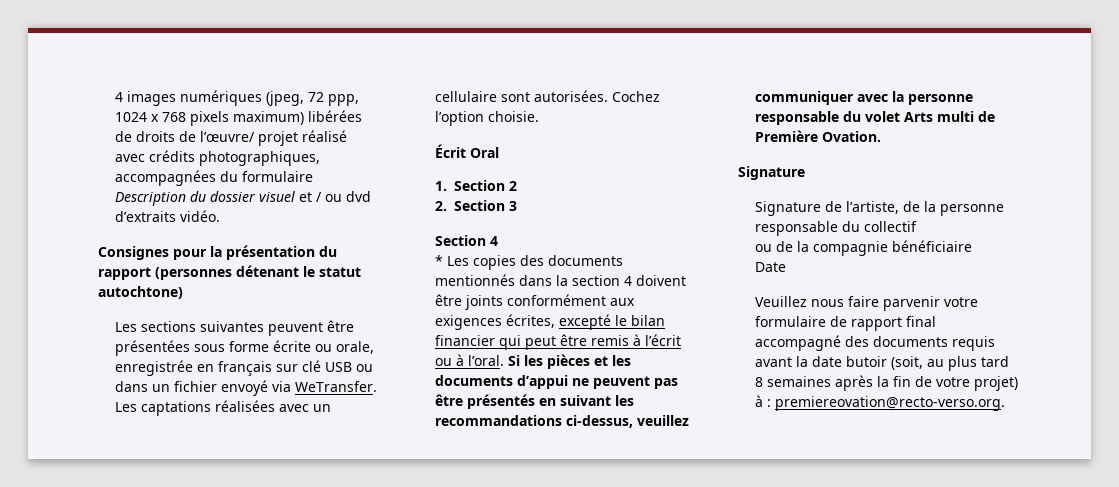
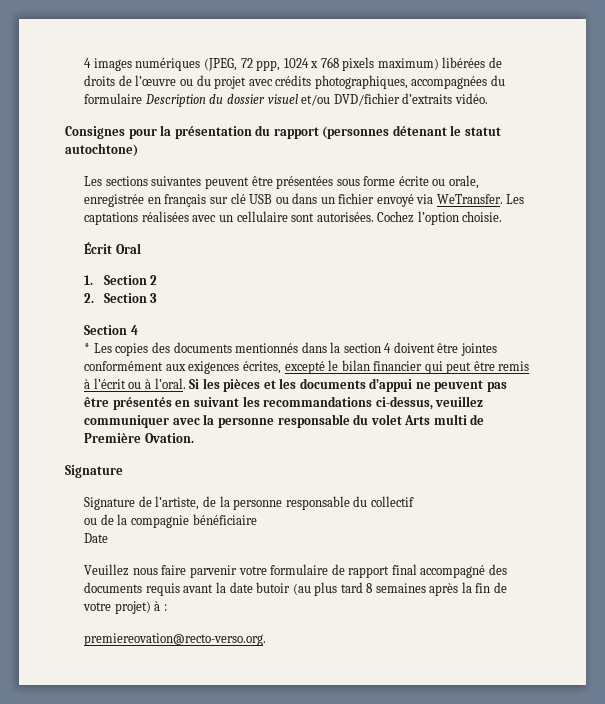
- 4 images numériques (jpeg, 72 ppp, 1024 x 768 pixels maximum) libérées de droits de l’œuvre/ projet réalisé avec crédits photographiques, accompagnées du formulaire Description du dossier visuel et / ou dvd d’extraits vidéo.
+ 4 images numériques (JPEG, 72 ppp, 1024 x 768 pixels maximum) libérées de droits de l’œuvre ou du projet avec crédits photographiques, accompagnées du formulaire Description du dossier visuel et/ou DVD/fichier d’extraits vidéo.
- * Les copies des documents mentionnés dans la section 4 doivent être joints conformément aux exigences écrites, excepté le bilan financier qui peut être remis à l’écrit ou à l’oral.
+ * Les copies des documents mentionnés dans la section 4 doivent être jointes conformément aux exigences écrites, excepté le bilan financier qui peut être remis à l’écrit ou à l’oral.
- Veuillez nous faire parvenir votre formulaire de rapport final accompagné des documents requis avant la date butoir (soit, au plus tard 8 semaines après la fin de votre projet) à : premiereovation@recto-verso.org.
+ Veuillez nous faire parvenir votre formulaire de rapport final accompagné des documents requis avant la date butoir (au plus tard 8 semaines après la fin de votre projet) à :
+ premiereovation@recto-verso.org.

